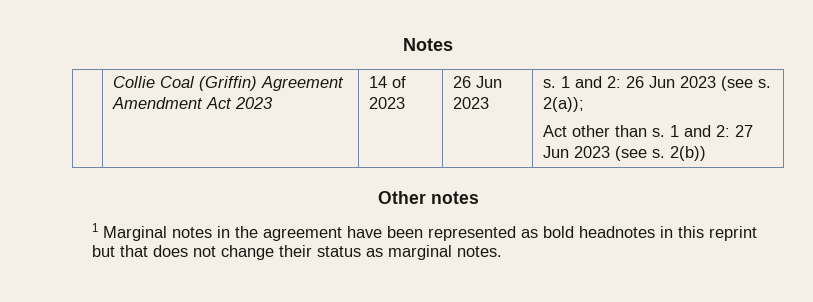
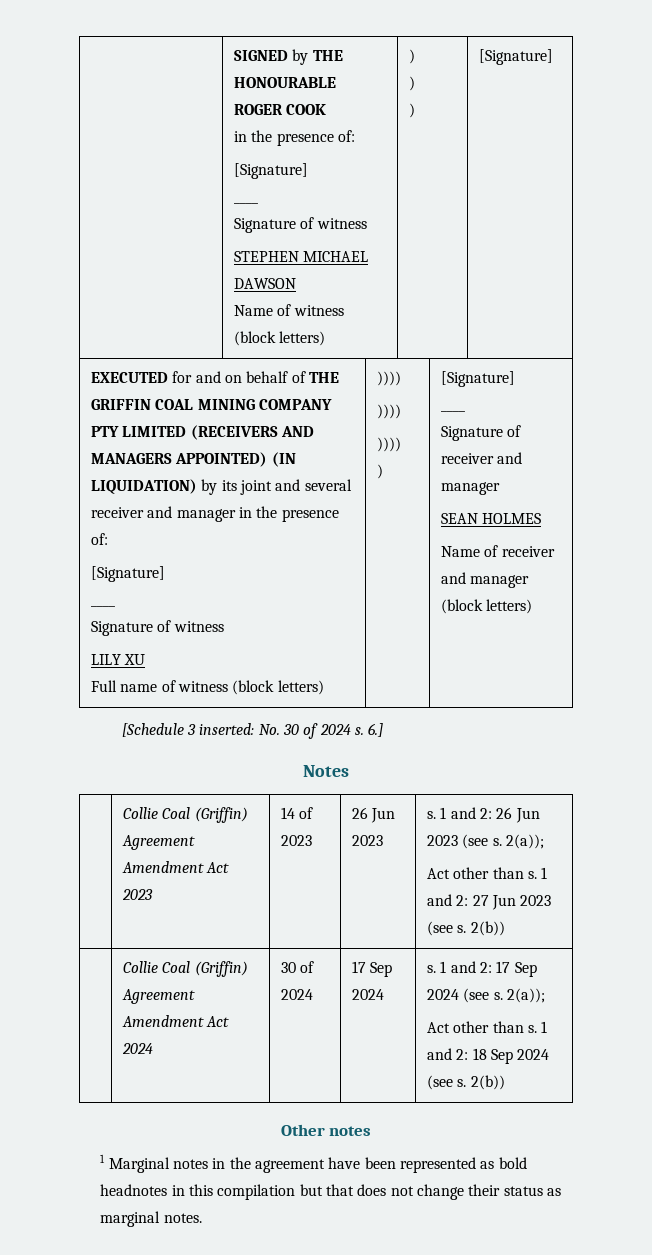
+ | SIGNED by THE HONOURABLE ROGER COOK
+ in the presence of:
+ [Signature]
+ ____
+ Signature of witness
+ STEPHEN MICHAEL DAWSON
+ Name of witness (block letters) | )
+ )
+ ) | [Signature]
+ EXECUTED for and on behalf of THE GRIFFIN COAL MINING COMPANY PTY LIMITED (RECEIVERS AND MANAGERS APPOINTED) (IN LIQUIDATION) by its joint and several receiver and manager in the presence of:
+ [Signature]
+ ____
+ Signature of witness
+ LILY XU
+ Full name of witness (block letters) | ))))
+ ))))
+ ))))
+ ) | [Signature]
+ ____
+ Signature of receiver and manager
+ SEAN HOLMES
+ Name of receiver and manager (block letters)
+ [Schedule 3 inserted: No. 30 of 2024 s. 6.]
+ | Collie Coal (Griffin) Agreement Amendment Act 2024 | 30 of 2024 | 17 Sep 2024 | s. 1 and 2: 17 Sep 2024 (see s. 2(a));
+ Act other than s. 1 and 2: 18 Sep 2024 (see s. 2(b))
- 1 Marginal notes in the agreement have been represented as bold headnotes in this reprint but that does not change their status as marginal notes.
+ 1 Marginal notes in the agreement have been represented as bold headnotes in this compilation but that does not change their status as marginal notes.

